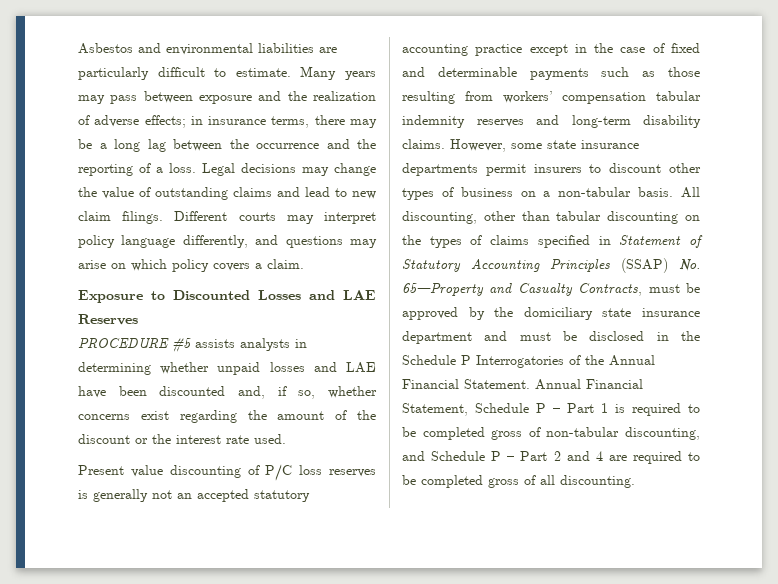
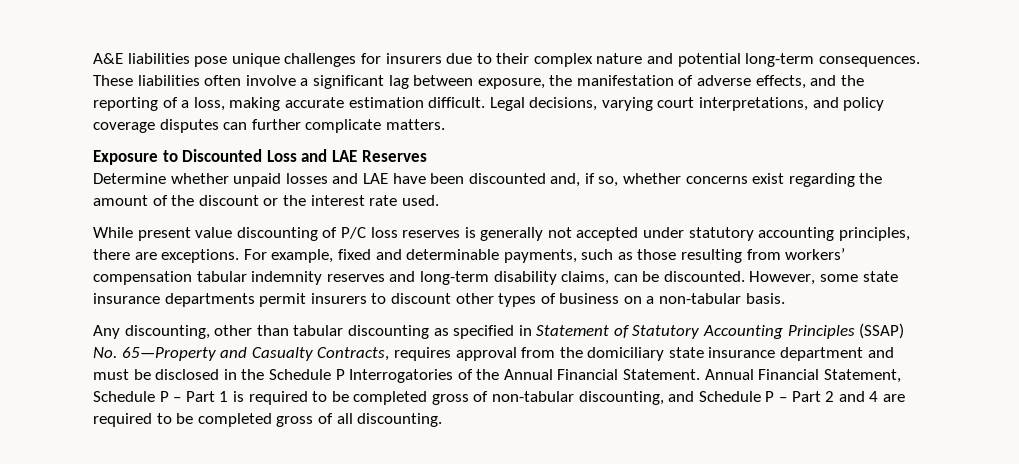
- Asbestos and environmental liabilities are particularly difficult to estimate. Many years may pass between exposure and the realization of adverse effects; in insurance terms, there may be a long lag between the occurrence and the reporting of a loss. Legal decisions may change the value of outstanding claims and lead to new claim filings. Different courts may interpret policy language differently, and questions may arise on which policy covers a claim.
+ A&E liabilities pose unique challenges for insurers due to their complex nature and potential long-term consequences. These liabilities often involve a significant lag between exposure, the manifestation of adverse effects, and the reporting of a loss, making accurate estimation difficult. Legal decisions, varying court interpretations, and policy coverage disputes can further complicate matters.
- Exposure to Discounted Losses and LAE Reserves
+ Exposure to Discounted Loss and LAE Reserves
- PROCEDURE #5 assists analysts in determining whether unpaid losses and LAE have been discounted and, if so, whether concerns exist regarding the amount of the discount or the interest rate used.
+ Determine whether unpaid losses and LAE have been discounted and, if so, whether concerns exist regarding the amount of the discount or the interest rate used.
- Present value discounting of P/C loss reserves is generally not an accepted statutory accounting practice except in the case of fixed and determinable payments such as those resulting from workers’ compensation tabular indemnity reserves and long-term disability claims.
+ While present value discounting of P/C loss reserves is generally not accepted under statutory accounting principles, there are exceptions. For example, fixed and determinable payments, such as those resulting from workers’ compensation tabular indemnity reserves and long-term disability claims, can be discounted.
- However, some state insurance departments permit insurers to discount other types of business on a non-tabular basis. All discounting, other than tabular discounting on the types of claims specified in Statement of Statutory Accounting Principles (SSAP) No. 65—Property and Casualty Contracts, must be approved by the domiciliary state insurance department and must be disclosed in the Schedule P Interrogatories of the Annual Financial Statement.
+ However, some state insurance departments permit insurers to discount other types of business on a non-tabular basis.
+ Any discounting, other than tabular discounting as specified in Statement of Statutory Accounting Principles (SSAP) No. 65—Property and Casualty Contracts, requires approval from the domiciliary state insurance department and must be disclosed in the Schedule P Interrogatories of the Annual Financial Statement.

